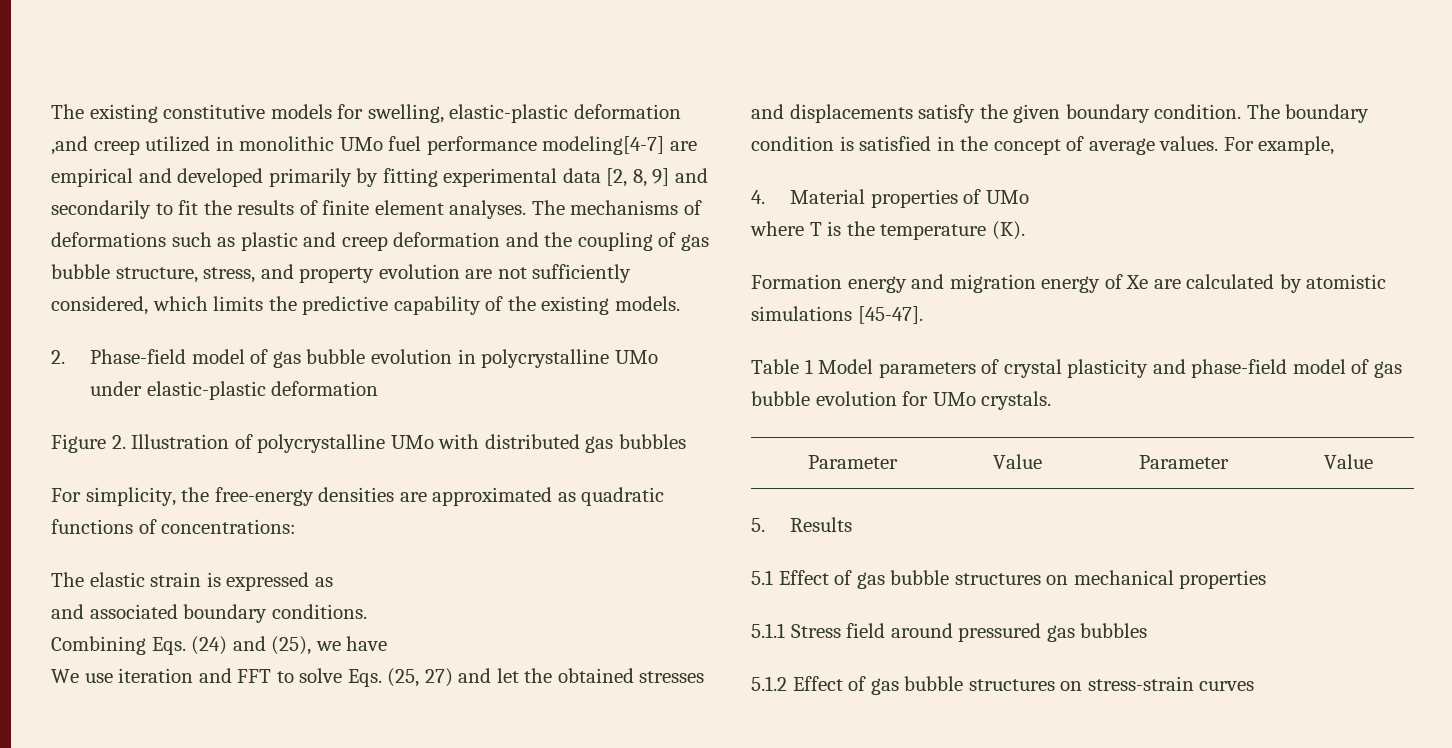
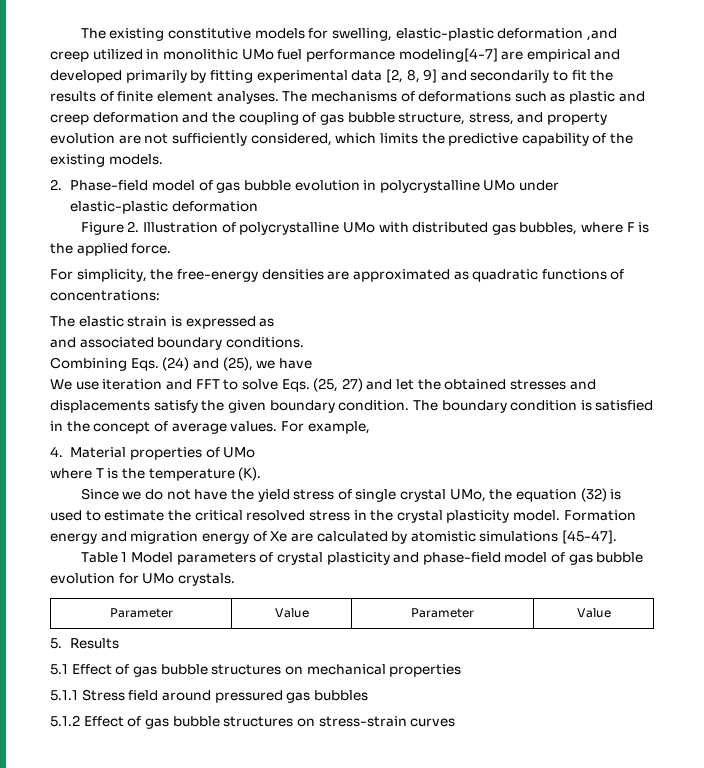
- Figure 2. Illustration of polycrystalline UMo with distributed gas bubbles
+ Figure 2. Illustration of polycrystalline UMo with distributed gas bubbles, where F is the applied force.
+ Since we do not have the yield stress of single crystal UMo, the equation (32) is used to estimate the critical resolved stress in the crystal plasticity model.

